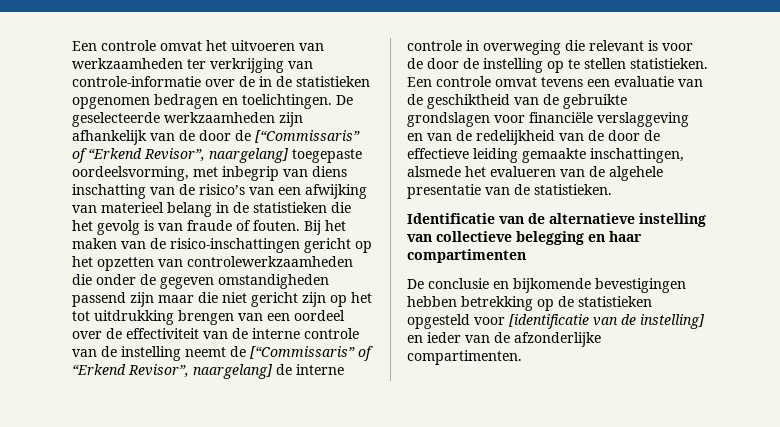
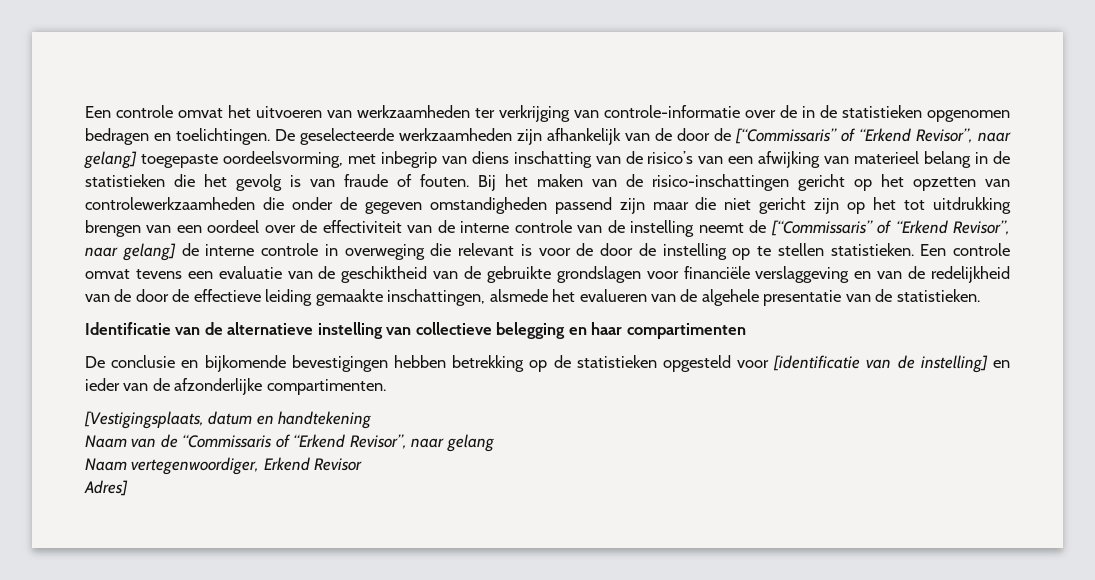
- De geselecteerde werkzaamheden zijn afhankelijk van de door de [“Commissaris” of “Erkend Revisor”, naargelang] toegepaste oordeelsvorming, met inbegrip van diens inschatting van de risico’s van een afwijking van materieel belang in de statistieken die het gevolg is van fraude of fouten.
+ De geselecteerde werkzaamheden zijn afhankelijk van de door de [“Commissaris” of “Erkend Revisor”, naar gelang] toegepaste oordeelsvorming, met inbegrip van diens inschatting van de risico’s van een afwijking van materieel belang in de statistieken die het gevolg is van fraude of fouten.
- Bij het maken van de risico-inschattingen gericht op het opzetten van controlewerkzaamheden die onder de gegeven omstandigheden passend zijn maar die niet gericht zijn op het tot uitdrukking brengen van een oordeel over de effectiviteit van de interne controle van de instelling neemt de [“Commissaris” of “Erkend Revisor”, naargelang] de interne controle in overweging die relevant is voor de door de instelling op te stellen statistieken.
+ Bij het maken van de risico-inschattingen gericht op het opzetten van controlewerkzaamheden die onder de gegeven omstandigheden passend zijn maar die niet gericht zijn op het tot uitdrukking brengen van een oordeel over de effectiviteit van de interne controle van de instelling neemt de [“Commissaris” of “Erkend Revisor”, naar gelang] de interne controle in overweging die relevant is voor de door de instelling op te stellen statistieken.
+ [Vestigingsplaats, datum en handtekening
+ Naam van de “Commissaris of “Erkend Revisor”, naar gelang
+ Naam vertegenwoordiger, Erkend Revisor
+ Adres]

